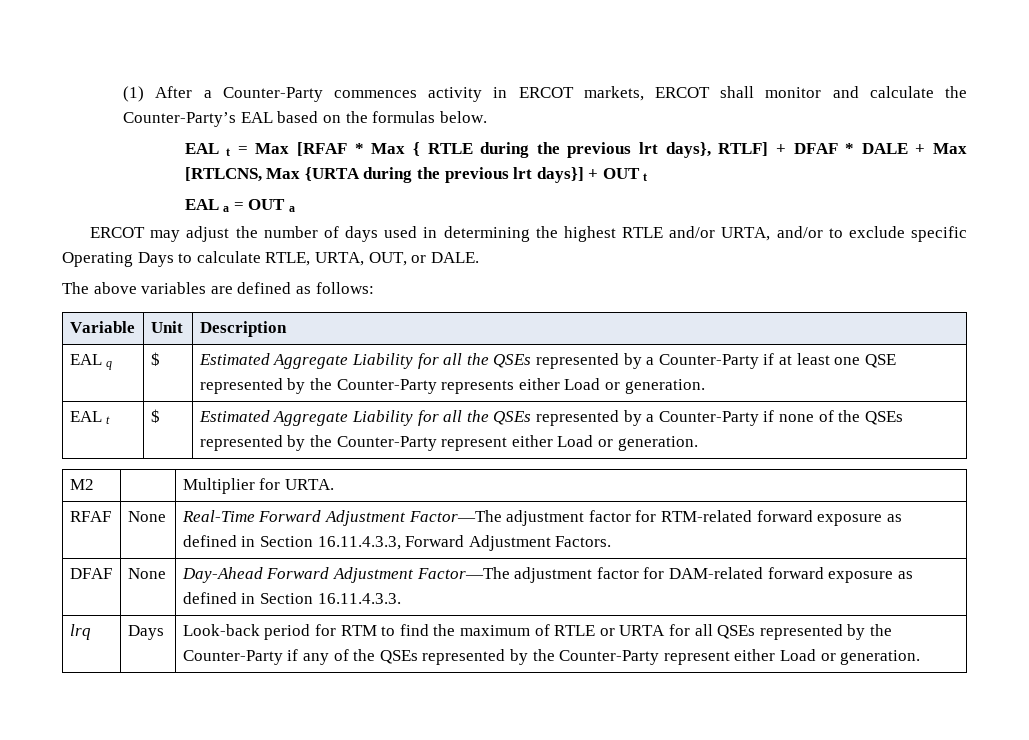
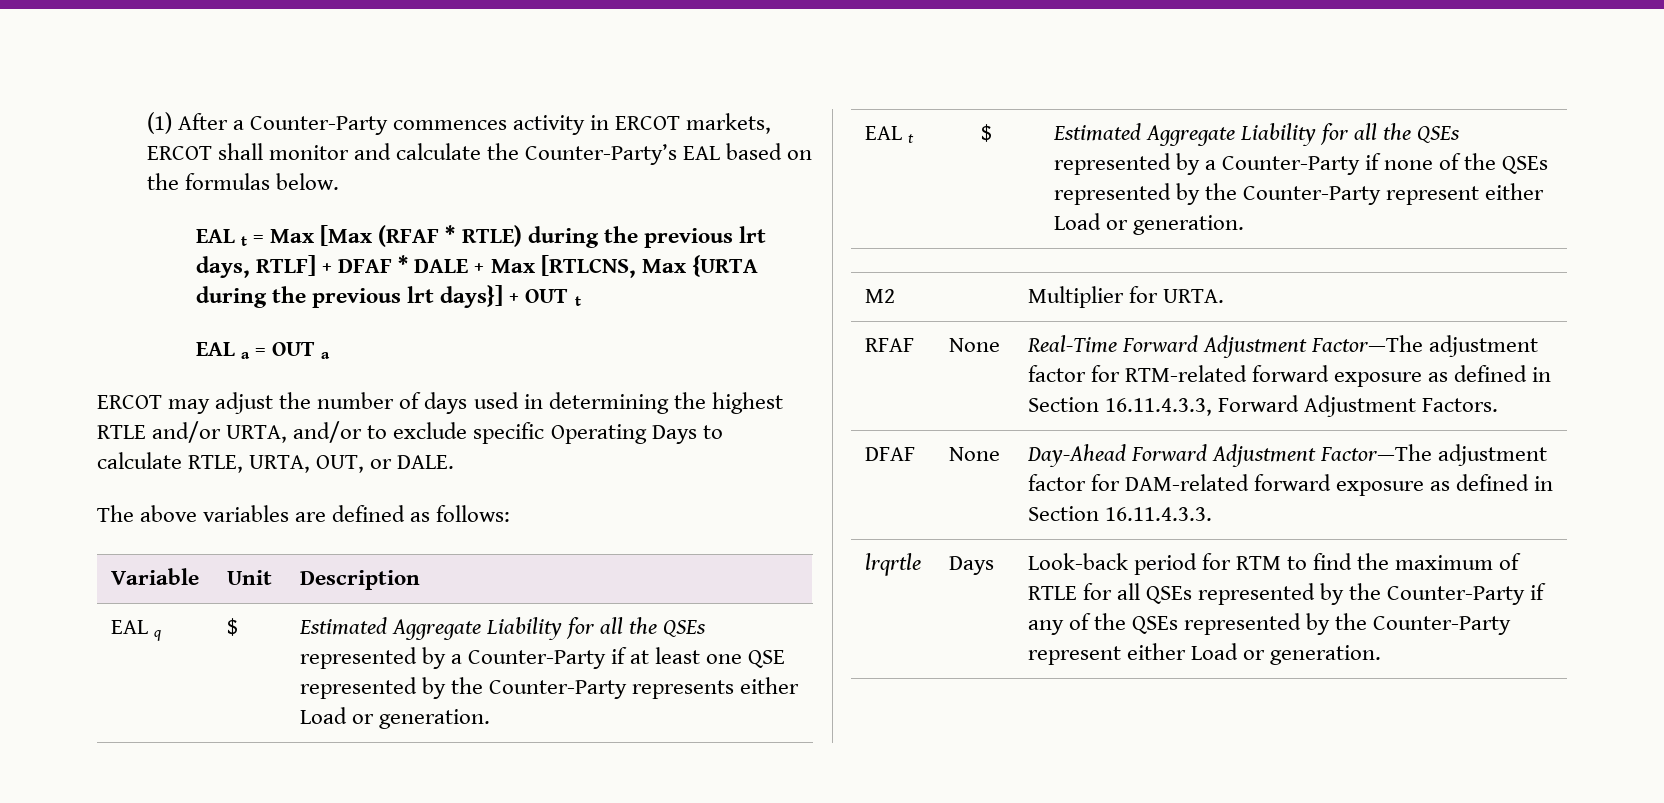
- EAL t = Max [RFAF * Max { RTLE during the previous lrt days}, RTLF] + DFAF * DALE + Max [RTLCNS, Max {URTA during the previous lrt days}] + OUT t
+ EAL t = Max [Max (RFAF * RTLE) during the previous lrt days, RTLF] + DFAF * DALE + Max [RTLCNS, Max {URTA during the previous lrt days}] + OUT t
- lrq | Days | Look-back period for RTM to find the maximum of RTLE or URTA for all QSEs represented by the Counter-Party if any of the QSEs represented by the Counter-Party represent either Load or generation.
+ lrqrtle | Days | Look-back period for RTM to find the maximum of RTLE for all QSEs represented by the Counter-Party if any of the QSEs represented by the Counter-Party represent either Load or generation.

